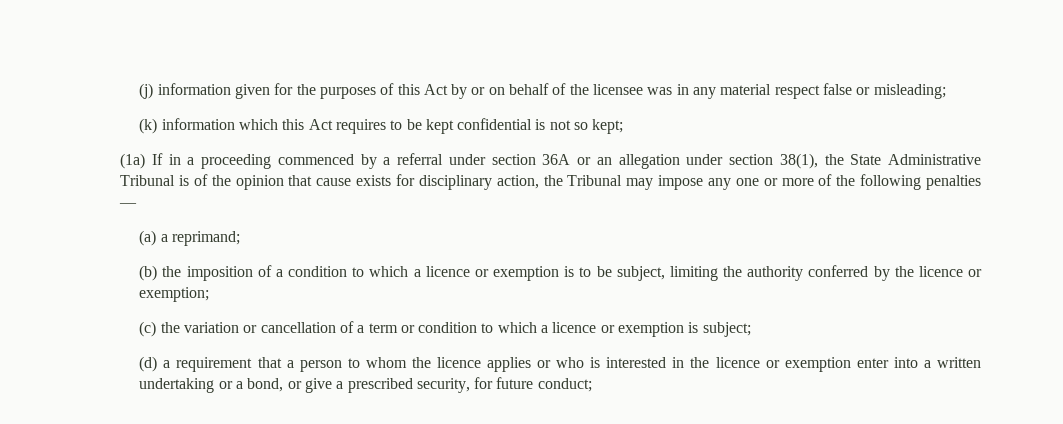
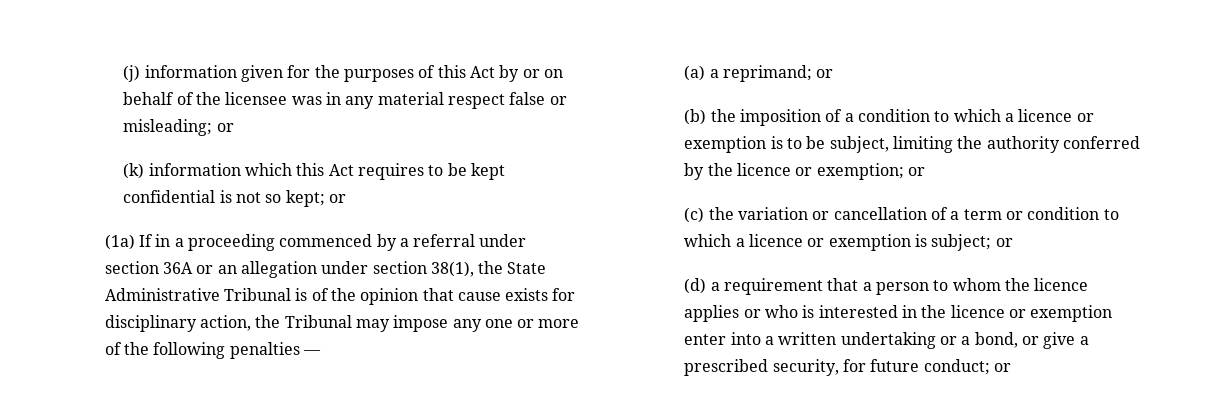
- (j) information given for the purposes of this Act by or on behalf of the licensee was in any material respect false or misleading;
+ (j) information given for the purposes of this Act by or on behalf of the licensee was in any material respect false or misleading; or
- (k) information which this Act requires to be kept confidential is not so kept;
+ (k) information which this Act requires to be kept confidential is not so kept; or
- (a) a reprimand;
+ (a) a reprimand; or
- (b) the imposition of a condition to which a licence or exemption is to be subject, limiting the authority conferred by the licence or exemption;
+ (b) the imposition of a condition to which a licence or exemption is to be subject, limiting the authority conferred by the licence or exemption; or
- (c) the variation or cancellation of a term or condition to which a licence or exemption is subject;
+ (c) the variation or cancellation of a term or condition to which a licence or exemption is subject; or
- (d) a requirement that a person to whom the licence applies or who is interested in the licence or exemption enter into a written undertaking or a bond, or give a prescribed security, for future conduct;
+ (d) a requirement that a person to whom the licence applies or who is interested in the licence or exemption enter into a written undertaking or a bond, or give a prescribed security, for future conduct; or

